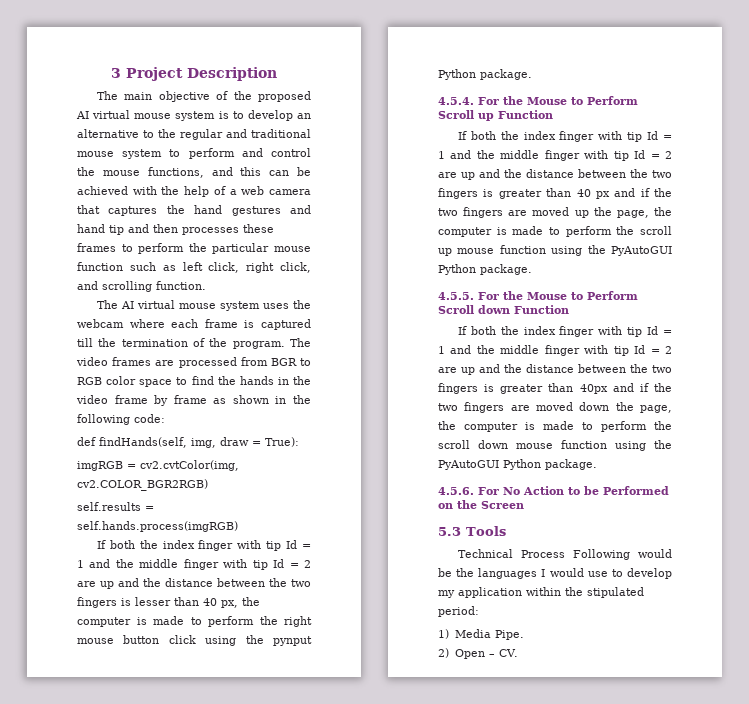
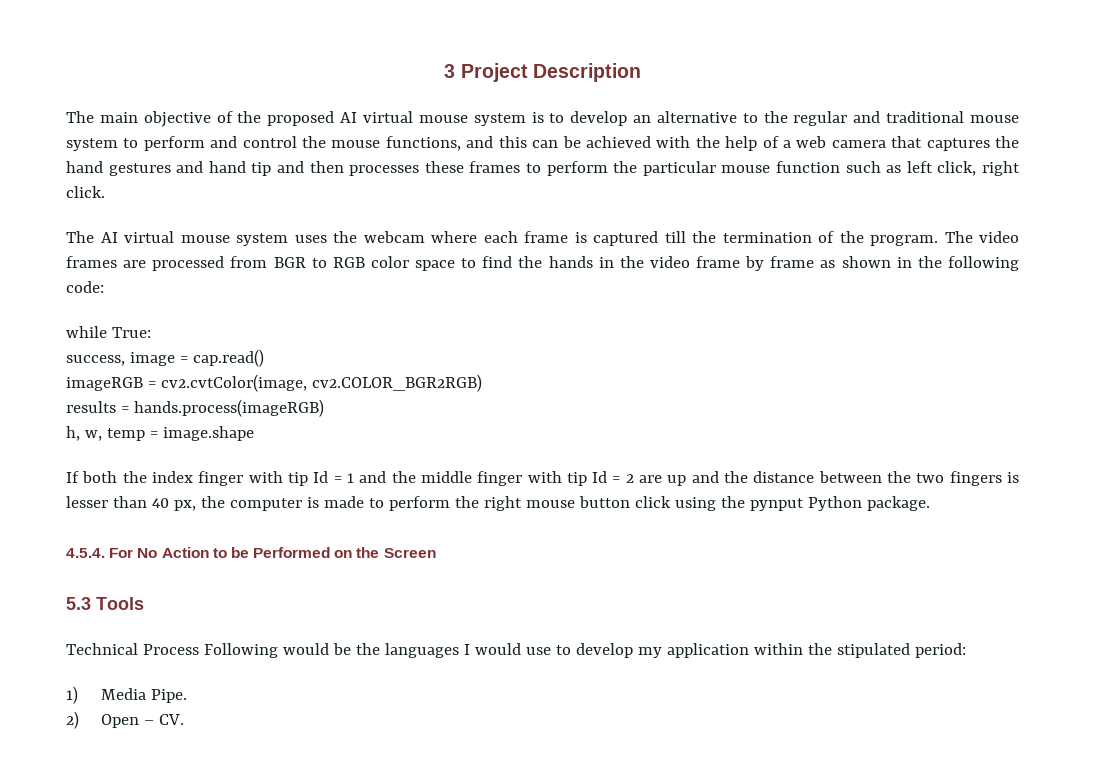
- The main objective of the proposed AI virtual mouse system is to develop an alternative to the regular and traditional mouse system to perform and control the mouse functions, and this can be achieved with the help of a web camera that captures the hand gestures and hand tip and then processes these frames to perform the particular mouse function such as left click, right click, and scrolling function.
+ The main objective of the proposed AI virtual mouse system is to develop an alternative to the regular and traditional mouse system to perform and control the mouse functions, and this can be achieved with the help of a web camera that captures the hand gestures and hand tip and then processes these frames to perform the particular mouse function such as left click, right click.
- def findHands(self, img, draw = True):
- imgRGB = cv2.cvtColor(img, cv2.COLOR_BGR2RGB)
- self.results = self.hands.process(imgRGB)
+ while True:
+ success, image = cap.read()
+ imageRGB = cv2.cvtColor(image, cv2.COLOR_BGR2RGB)
+ results = hands.process(imageRGB)
+ h, w, temp = image.shape
- 4.5.4. For the Mouse to Perform Scroll up Function
- If both the index finger with tip Id = 1 and the middle finger with tip Id = 2 are up and the distance between the two fingers is greater than 40 px and if the two fingers are moved up the page, the computer is made to perform the scroll up mouse function using the PyAutoGUI Python package.
- 4.5.5. For the Mouse to Perform Scroll down Function
- If both the index finger with tip Id = 1 and the middle finger with tip Id = 2 are up and the distance between the two fingers is greater than 40px and if the two fingers are moved down the page, the computer is made to perform the scroll down mouse function using the PyAutoGUI Python package.
- 4.5.6. For No Action to be Performed on the Screen
+ 4.5.4. For No Action to be Performed on the Screen

